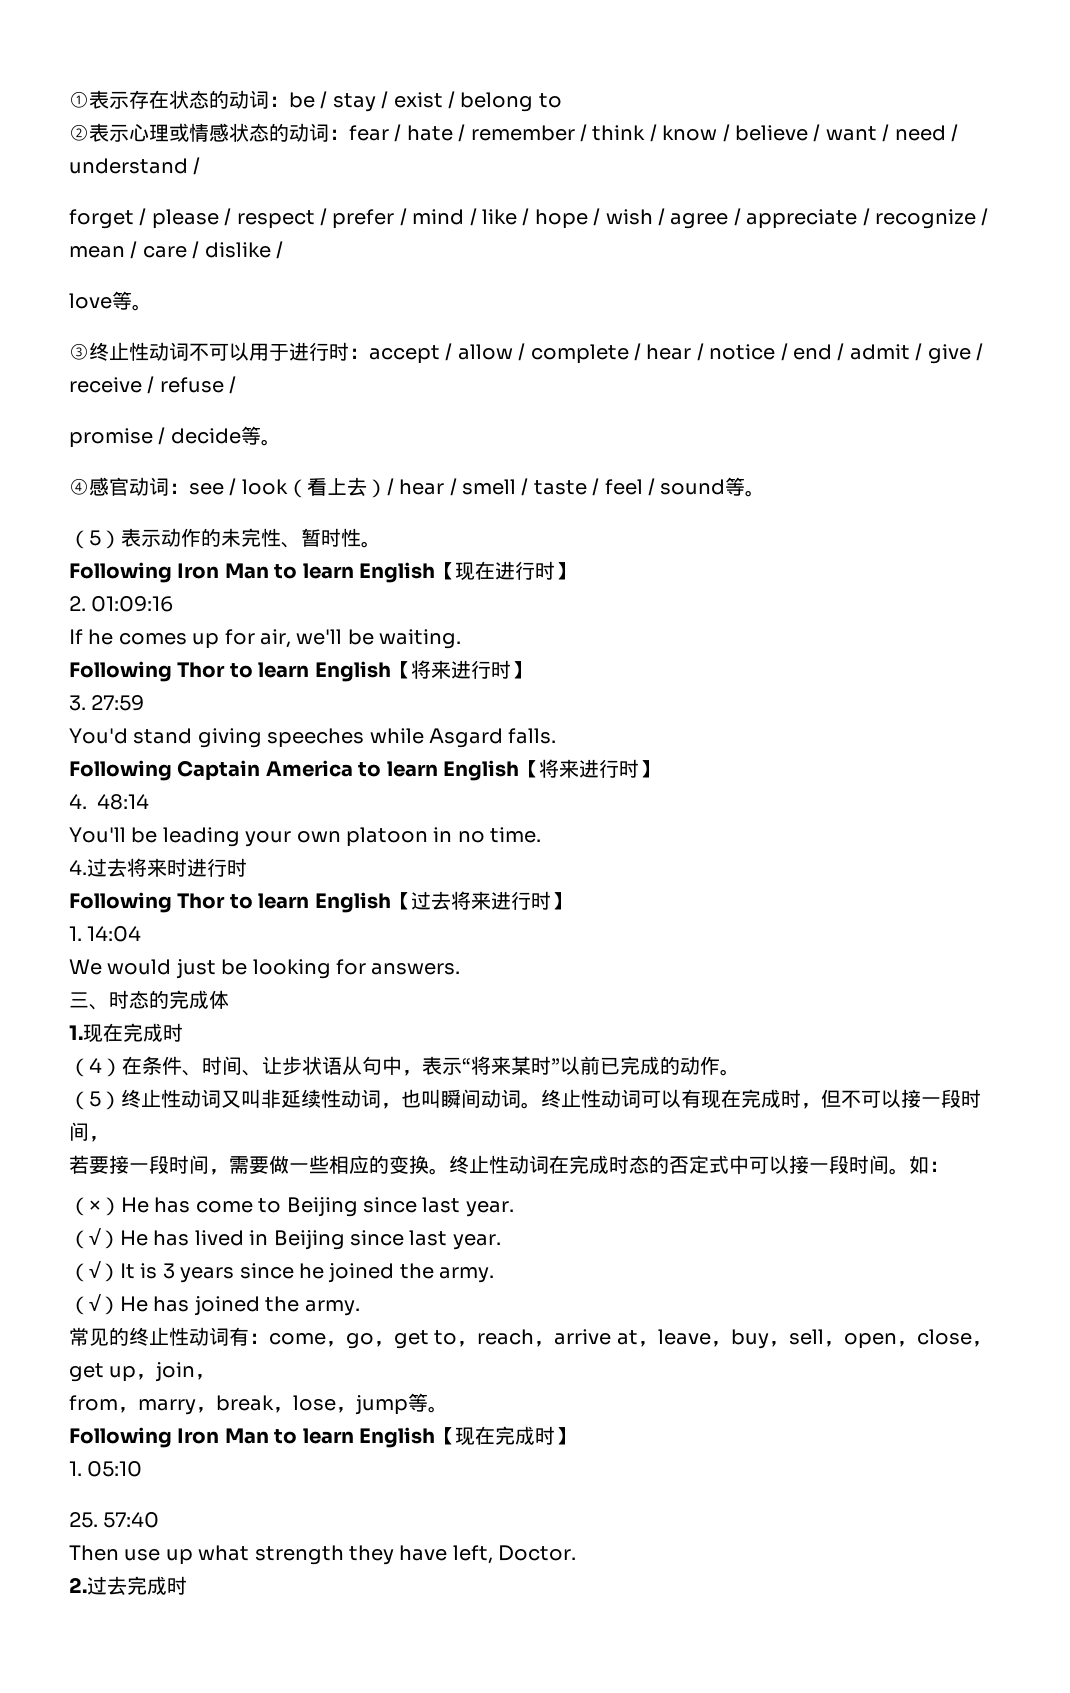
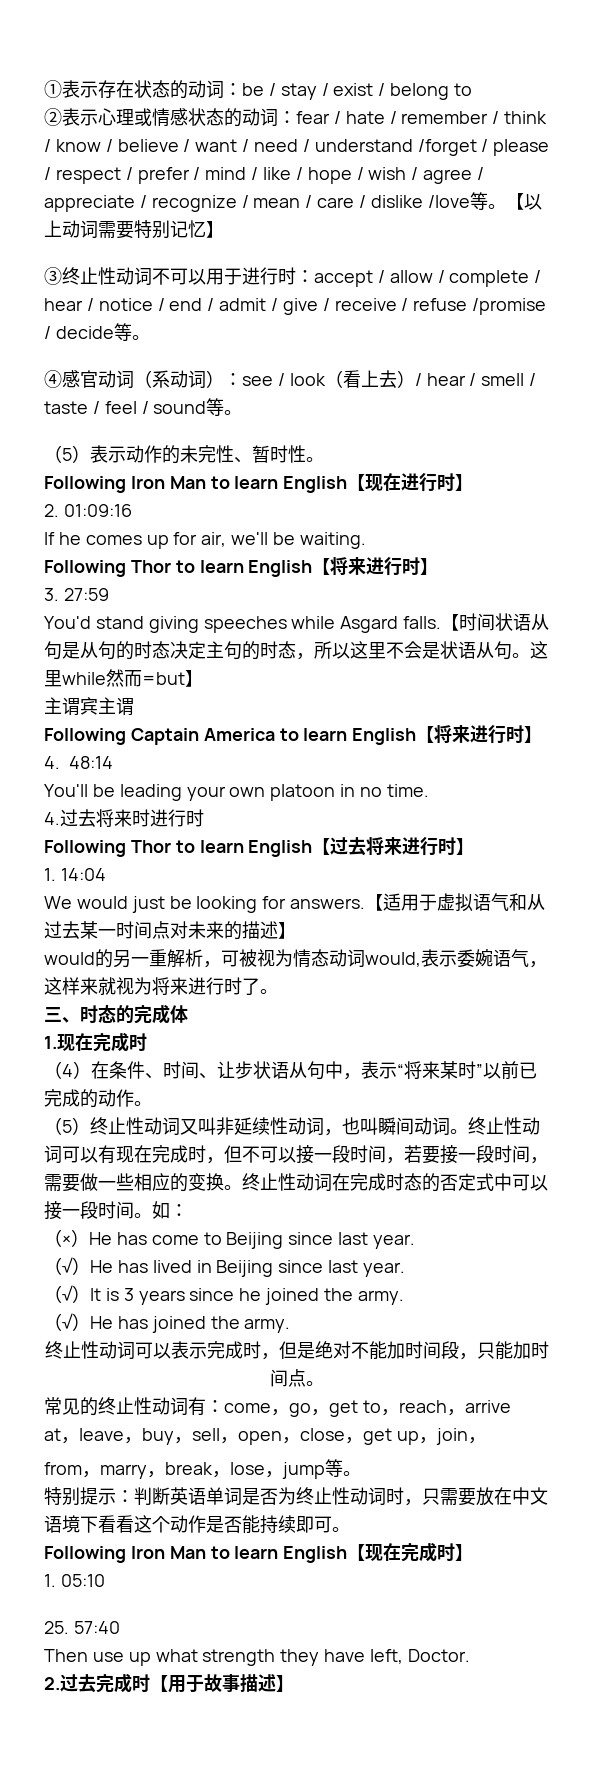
- ②表示心理或情感状态的动词：fear / hate / remember / think / know / believe / want / need / understand /
- forget / please / respect / prefer / mind / like / hope / wish / agree / appreciate / recognize / mean / care / dislike /
- love等。
+ ②表示心理或情感状态的动词：fear / hate / remember / think / know / believe / want / need / understand /forget / please / respect / prefer / mind / like / hope / wish / agree / appreciate / recognize / mean / care / dislike /love等。【以上动词需要特别记忆】
- ③终止性动词不可以用于进行时：accept / allow / complete / hear / notice / end / admit / give / receive / refuse /
- promise / decide等。
+ ③终止性动词不可以用于进行时：accept / allow / complete / hear / notice / end / admit / give / receive / refuse /promise / decide等。
- ④感官动词：see / look（看上去）/ hear / smell / taste / feel / sound等。
+ ④感官动词（系动词）：see / look（看上去）/ hear / smell / taste / feel / sound等。
+ 【时间状语从句是从句的时态决定主句的时态，所以这里不会是状语从句。这里while然而=but】
+ 主谓宾主谓
+ 【适用于虚拟语气和从过去某一时间点对未来的描述】
+ would的另一重解析，可被视为情态动词would,表示委婉语气，这样来就视为将来进行时了。
- 终止性动词可以有现在完成时，但不可以接一段时间，
- 若要接一段时间，需要做一些相应的变换。
+ 终止性动词可以有现在完成时，但不可以接一段时间，若要接一段时间，需要做一些相应的变换。
+ 终止性动词可以表示完成时，但是绝对不能加时间段，只能加时间点。
+ 特别提示：判断英语单词是否为终止性动词时，只需要放在中文语境下看看这个动作是否能持续即可。
- 2.过去完成时
+ 2.过去完成时【用于故事描述】

